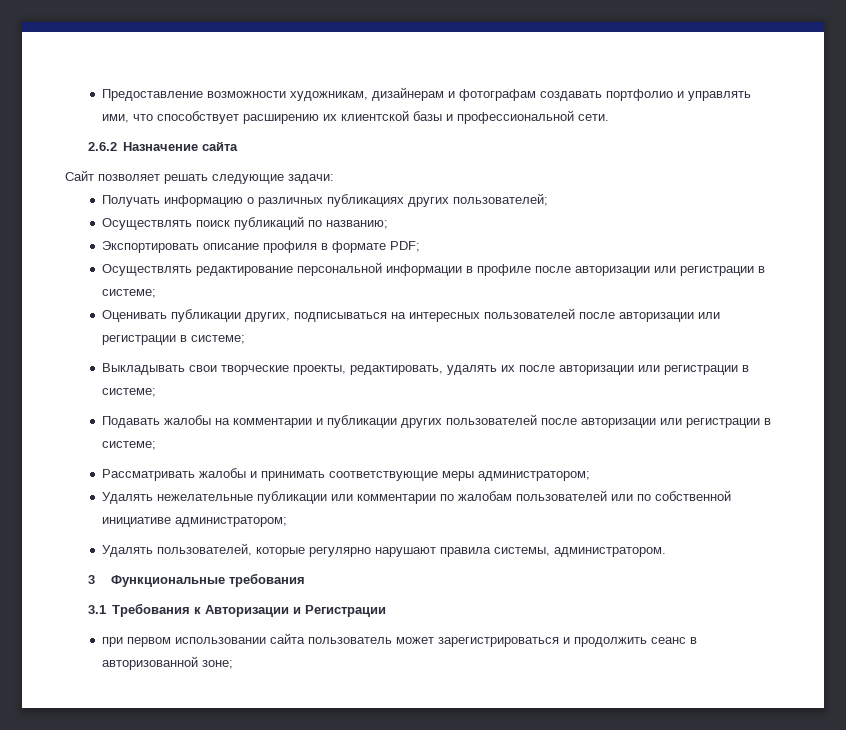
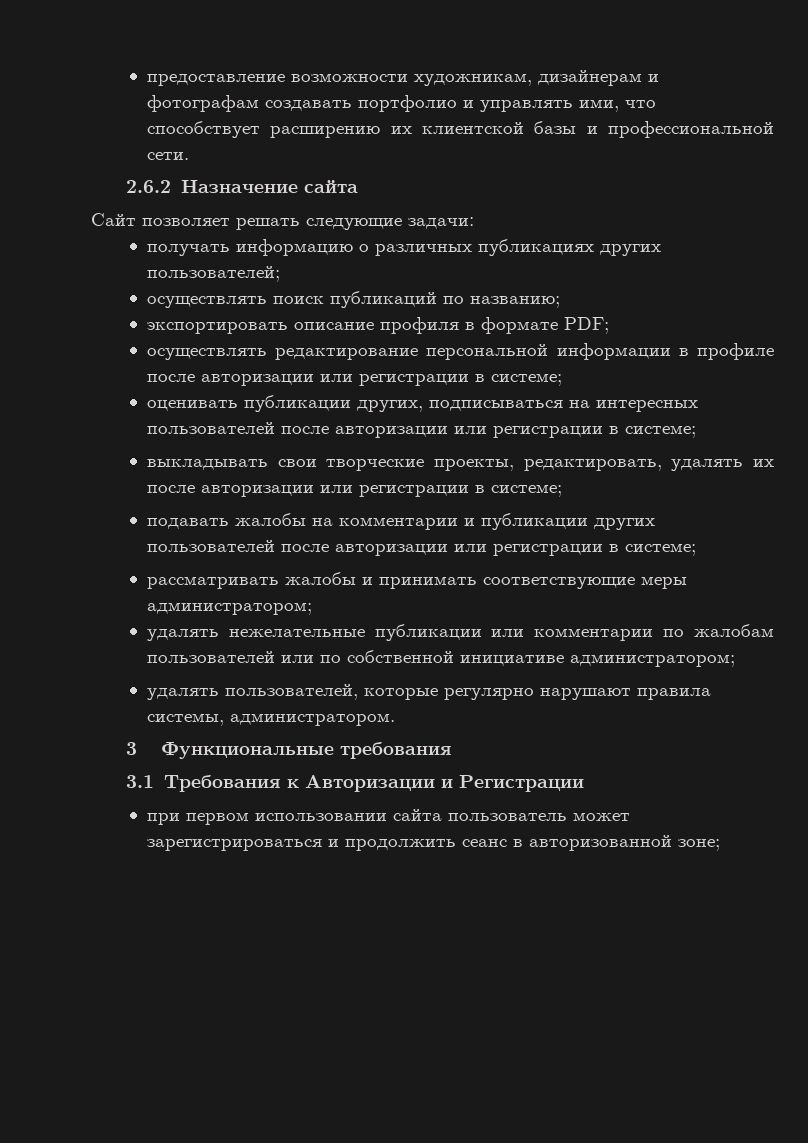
- Предоставление возможности художникам, дизайнерам и фотографам создавать портфолио и управлять ими, что способствует расширению их клиентской базы и профессиональной сети.
+ предоставление возможности художникам, дизайнерам и фотографам создавать портфолио и управлять ими, что способствует расширению их клиентской базы и профессиональной сети.
- Получать информацию о различных публикациях других пользователей;
+ получать информацию о различных публикациях других пользователей;
- Осуществлять поиск публикаций по названию;
+ осуществлять поиск публикаций по названию;
- Экспортировать описание профиля в формате PDF;
+ экспортировать описание профиля в формате PDF;
- Осуществлять редактирование персональной информации в профиле после авторизации или регистрации в системе;
+ осуществлять редактирование персональной информации в профиле после авторизации или регистрации в системе;
- Оценивать публикации других, подписываться на интересных пользователей после авторизации или регистрации в системе;
+ оценивать публикации других, подписываться на интересных пользователей после авторизации или регистрации в системе;
- Выкладывать свои творческие проекты, редактировать, удалять их после авторизации или регистрации в системе;
+ выкладывать свои творческие проекты, редактировать, удалять их после авторизации или регистрации в системе;
- Подавать жалобы на комментарии и публикации других пользователей после авторизации или регистрации в системе;
+ подавать жалобы на комментарии и публикации других пользователей после авторизации или регистрации в системе;
- Рассматривать жалобы и принимать соответствующие меры администратором;
+ рассматривать жалобы и принимать соответствующие меры администратором;
- Удалять нежелательные публикации или комментарии по жалобам пользователей или по собственной инициативе администратором;
+ удалять нежелательные публикации или комментарии по жалобам пользователей или по собственной инициативе администратором;
- Удалять пользователей, которые регулярно нарушают правила системы, администратором.
+ удалять пользователей, которые регулярно нарушают правила системы, администратором.

